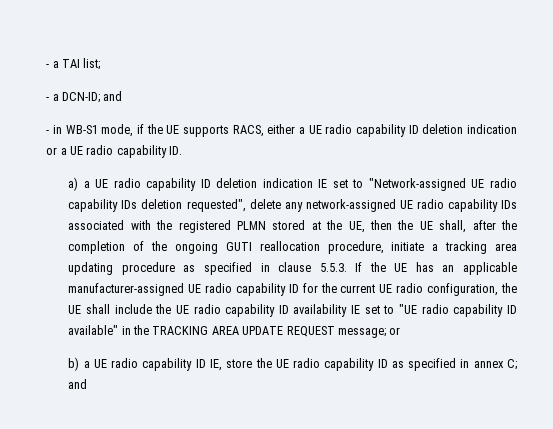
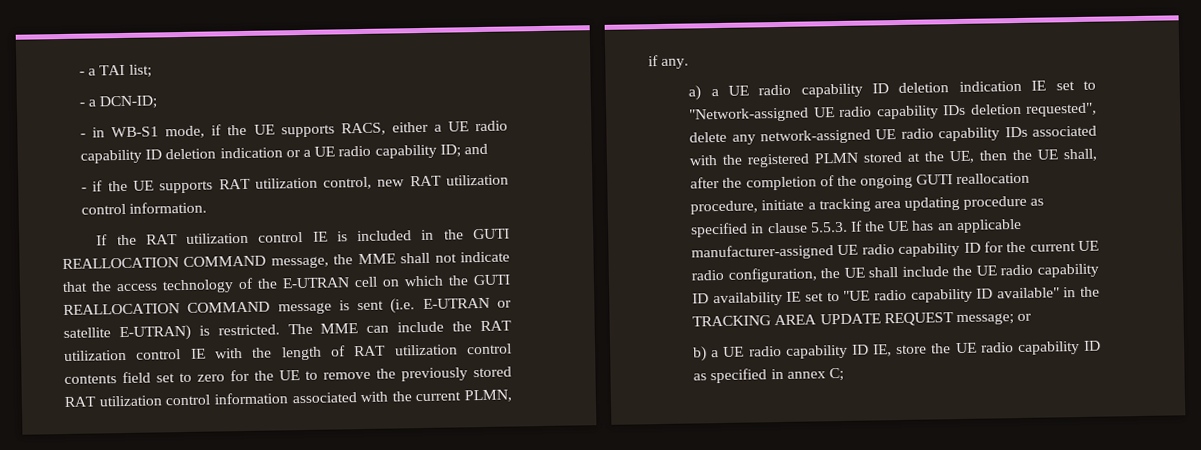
- - a DCN-ID; and
+ - a DCN-ID;
- - in WB-S1 mode, if the UE supports RACS, either a UE radio capability ID deletion indication or a UE radio capability ID.
+ - in WB-S1 mode, if the UE supports RACS, either a UE radio capability ID deletion indication or a UE radio capability ID; and
+ - if the UE supports RAT utilization control, new RAT utilization control information.
+ If the RAT utilization control IE is included in the GUTI REALLOCATION COMMAND message, the MME shall not indicate that the access technology of the E-UTRAN cell on which the GUTI REALLOCATION COMMAND message is sent (i.e. E-UTRAN or satellite E-UTRAN) is restricted. The MME can include the RAT utilization control IE with the length of RAT utilization control contents field set to zero for the UE to remove the previously stored RAT utilization control information associated with the current PLMN, if any.
- b) a UE radio capability ID IE, store the UE radio capability ID as specified in annex C; and
+ b) a UE radio capability ID IE, store the UE radio capability ID as specified in annex C;

